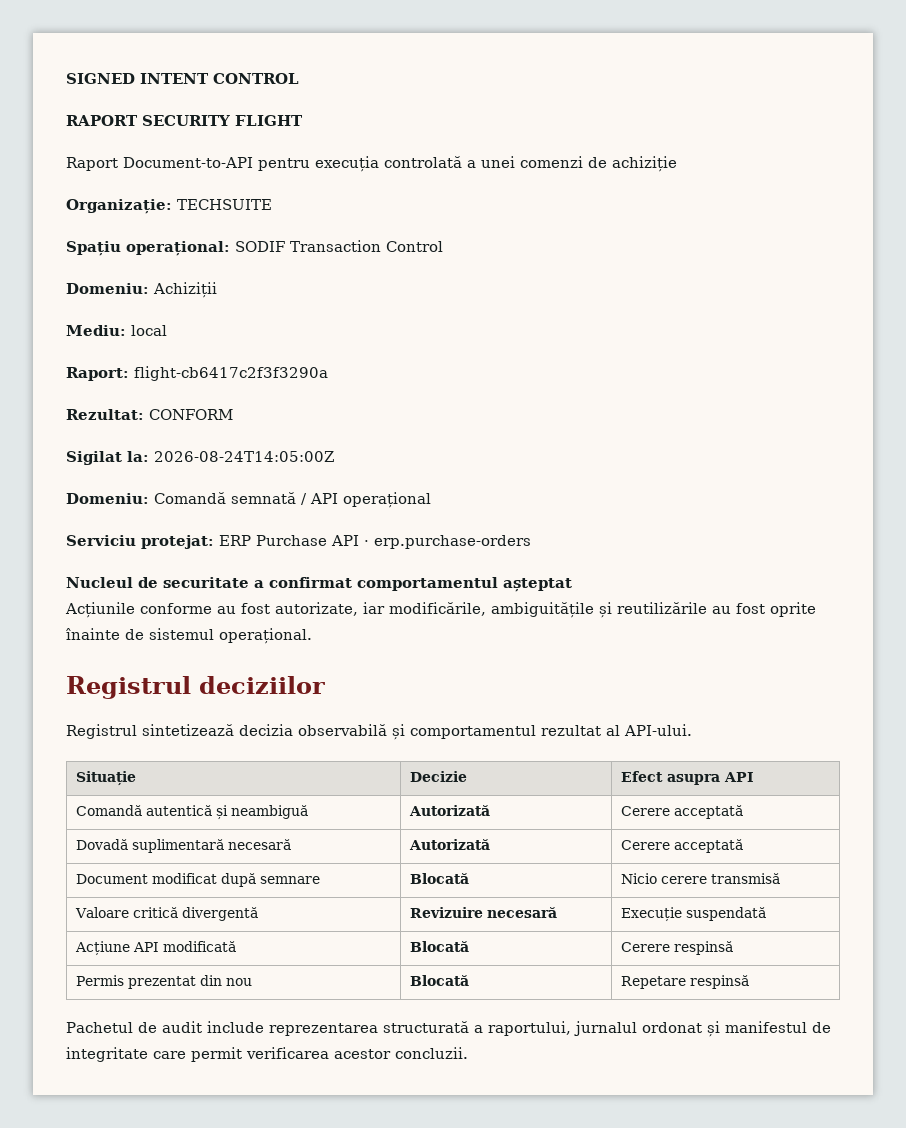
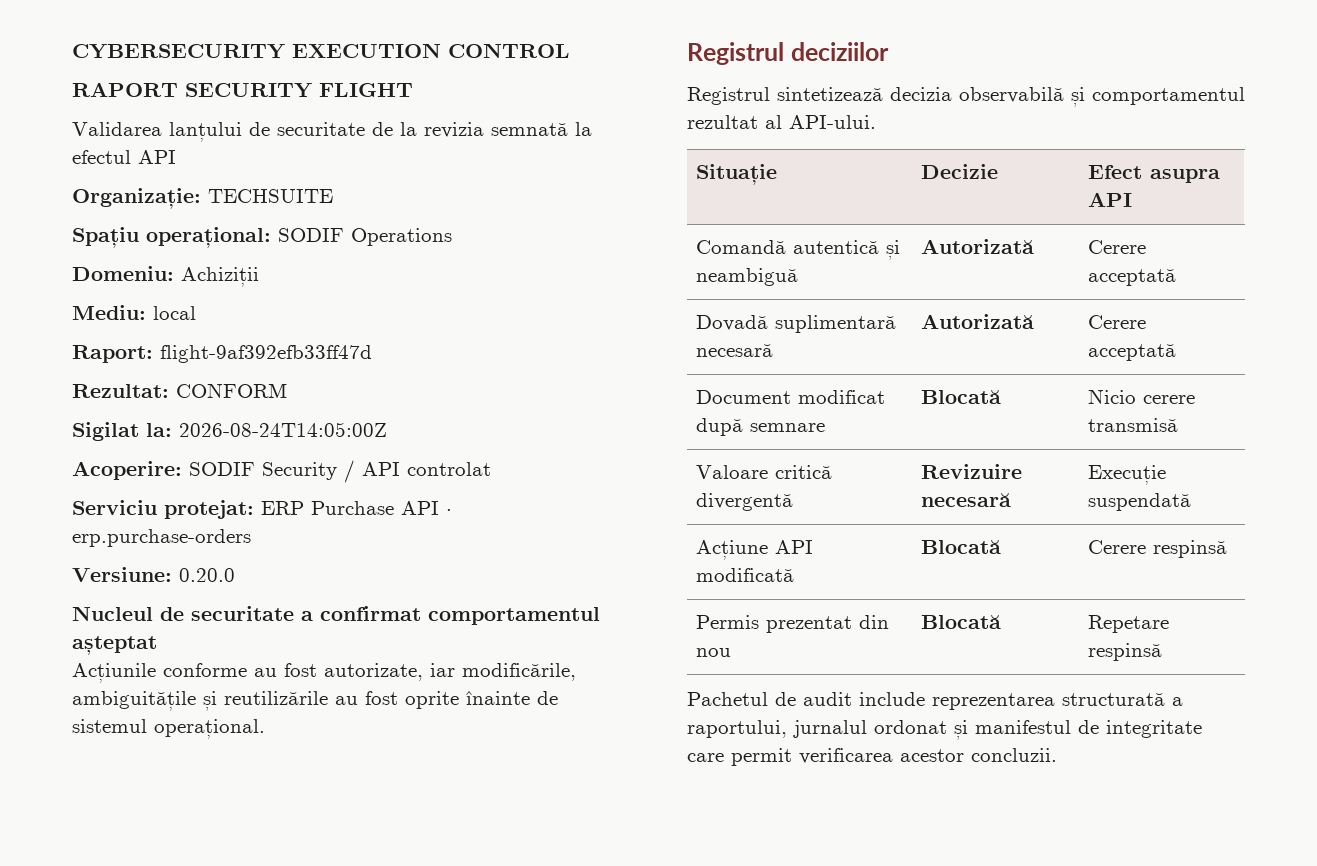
- SIGNED INTENT CONTROL
+ CYBERSECURITY EXECUTION CONTROL
- Raport Document-to-API pentru execuția controlată a unei comenzi de achiziție
+ Validarea lanțului de securitate de la revizia semnată la efectul API
- Spațiu operațional: SODIF Transaction Control
+ Spațiu operațional: SODIF Operations
- Raport: flight-cb6417c2f3f3290a
+ Raport: flight-9af392efb33ff47d
- Domeniu: Comandă semnată / API operațional
+ Acoperire: SODIF Security / API controlat
+ Versiune: 0.20.0

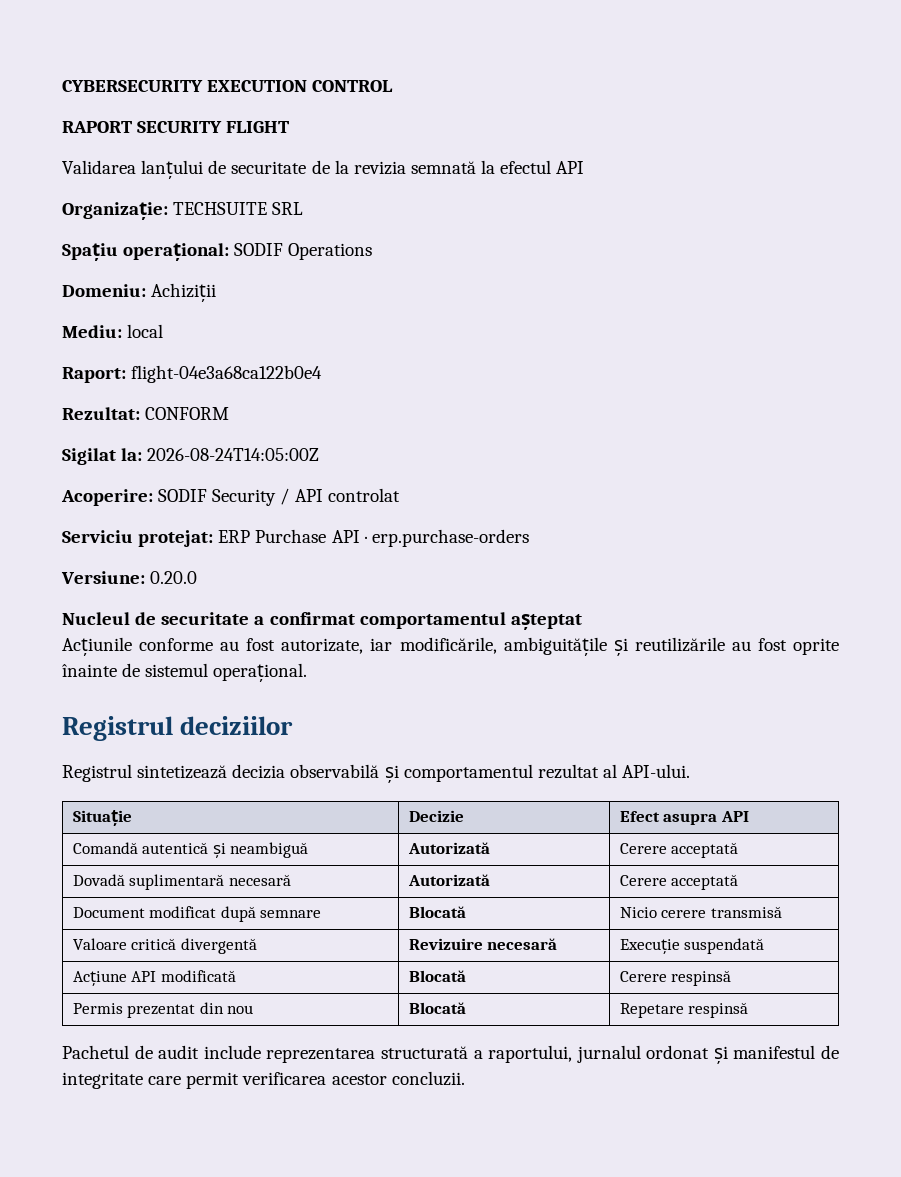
- Organizație: TECHSUITE
+ Organizație: TECHSUITE SRL
- Raport: flight-9af392efb33ff47d
+ Raport: flight-04e3a68ca122b0e4

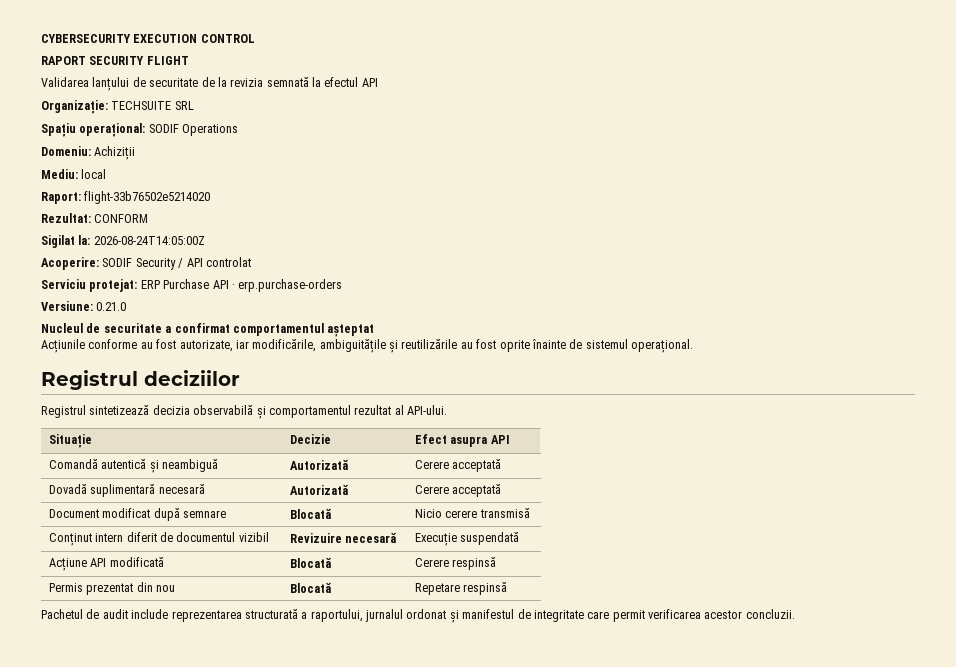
- Raport: flight-04e3a68ca122b0e4
+ Raport: flight-33b76502e5214020
- Versiune: 0.20.0
+ Versiune: 0.21.0
- Valoare critică divergentă | Revizuire necesară | Execuție suspendată
+ Conținut intern diferit de documentul vizibil | Revizuire necesară | Execuție suspendată

